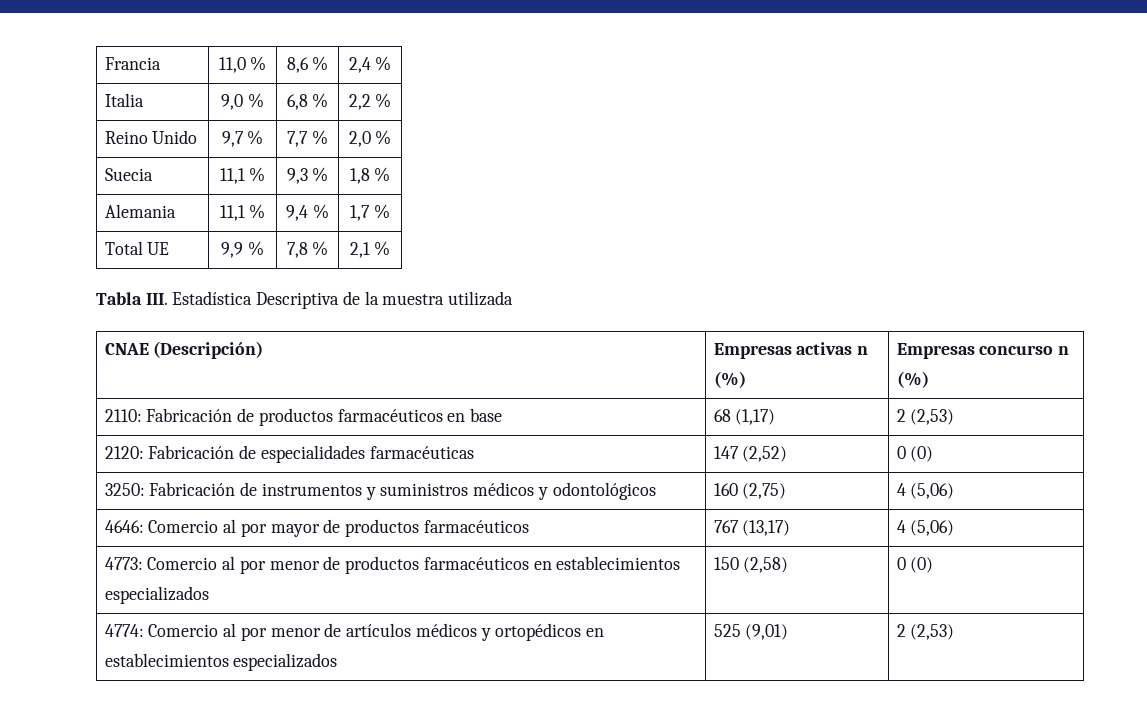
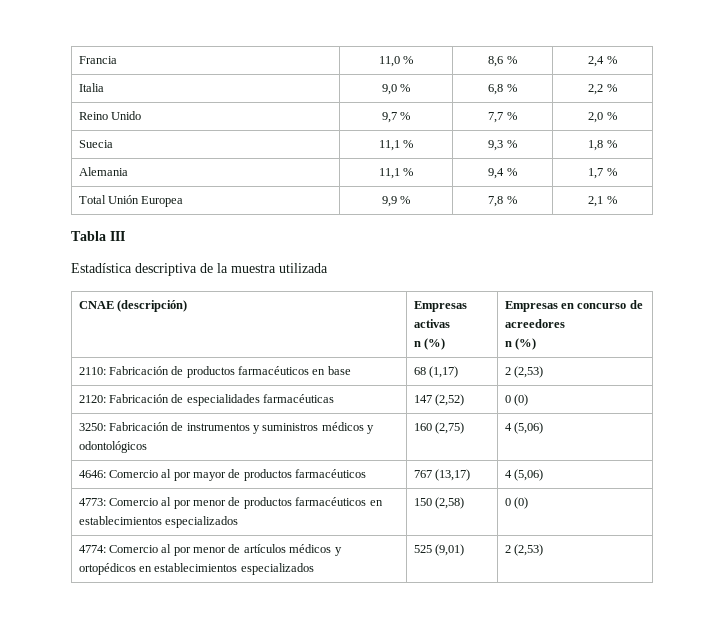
- Total UE | 9,9 % | 7,8 % | 2,1 %
+ Total Unión Europea | 9,9 % | 7,8 % | 2,1 %
- Tabla III. Estadística Descriptiva de la muestra utilizada
+ Tabla III
+ Estadística descriptiva de la muestra utilizada
- CNAE (Descripción) | Empresas activas n (%) | Empresas concurso n (%)
+ CNAE (descripción) | Empresas activas
+ n (%) | Empresas en concurso de acreedores
+ n (%)

